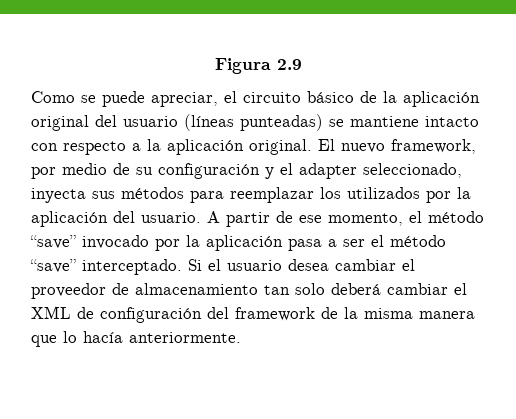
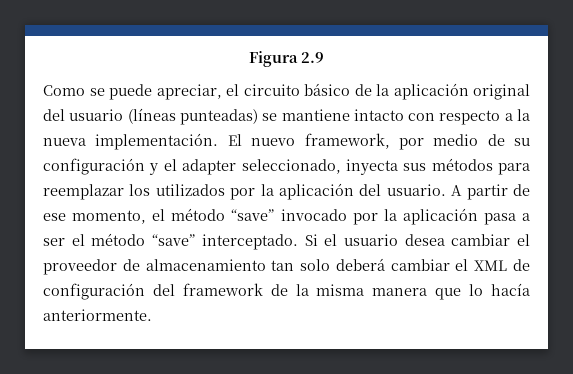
- Como se puede apreciar, el circuito básico de la aplicación original del usuario (líneas punteadas) se mantiene intacto con respecto a la aplicación original.
+ Como se puede apreciar, el circuito básico de la aplicación original del usuario (líneas punteadas) se mantiene intacto con respecto a la nueva implementación.

